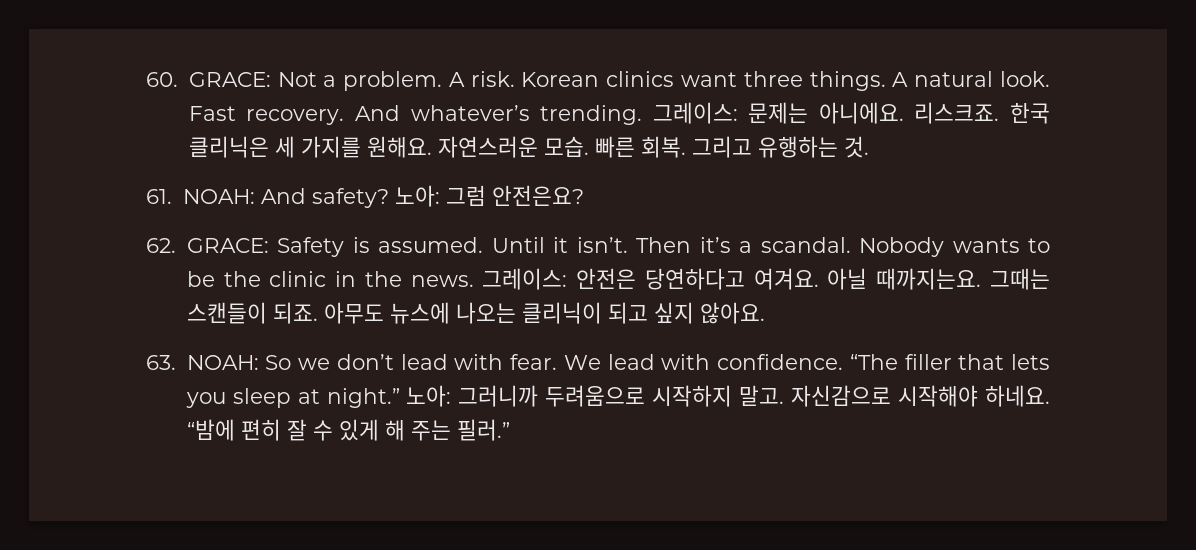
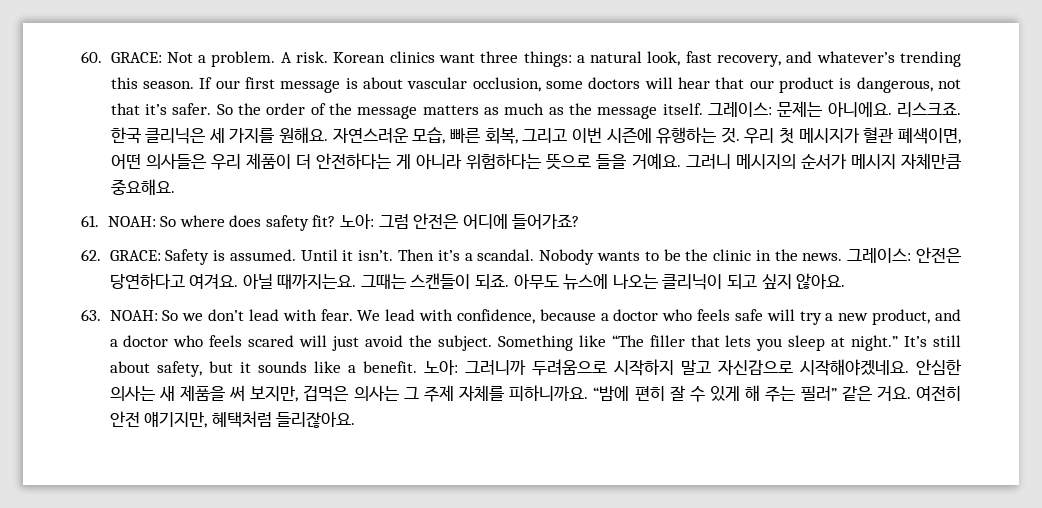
- Korean clinics want three things. A natural look. Fast recovery. And whatever’s trending.
+ Korean clinics want three things: a natural look, fast recovery, and whatever’s trending this season. If our first message is about vascular occlusion, some doctors will hear that our product is dangerous, not that it’s safer. So the order of the message matters as much as the message itself.
- 자연스러운 모습. 빠른 회복. 그리고 유행하는 것.
- 61. NOAH: And safety? 노아: 그럼 안전은요?
+ 자연스러운 모습, 빠른 회복, 그리고 이번 시즌에 유행하는 것. 우리 첫 메시지가 혈관 폐색이면, 어떤 의사들은 우리 제품이 더 안전하다는 게 아니라 위험하다는 뜻으로 들을 거예요. 그러니 메시지의 순서가 메시지 자체만큼 중요해요.
+ 61. NOAH: So where does safety fit? 노아: 그럼 안전은 어디에 들어가죠?
- We lead with confidence. “The filler that lets you sleep at night.”
+ We lead with confidence, because a doctor who feels safe will try a new product, and a doctor who feels scared will just avoid the subject. Something like “The filler that lets you sleep at night.”
- 노아: 그러니까 두려움으로 시작하지 말고. 자신감으로 시작해야 하네요.
+ It’s still about safety, but it sounds like a benefit. 노아: 그러니까 두려움으로 시작하지 말고 자신감으로 시작해야겠네요. 안심한 의사는 새 제품을 써 보지만, 겁먹은 의사는 그 주제 자체를 피하니까요.
- “밤에 편히 잘 수 있게 해 주는 필러.”
+ “밤에 편히 잘 수 있게 해 주는 필러” 같은 거요. 여전히 안전 얘기지만, 혜택처럼 들리잖아요.

